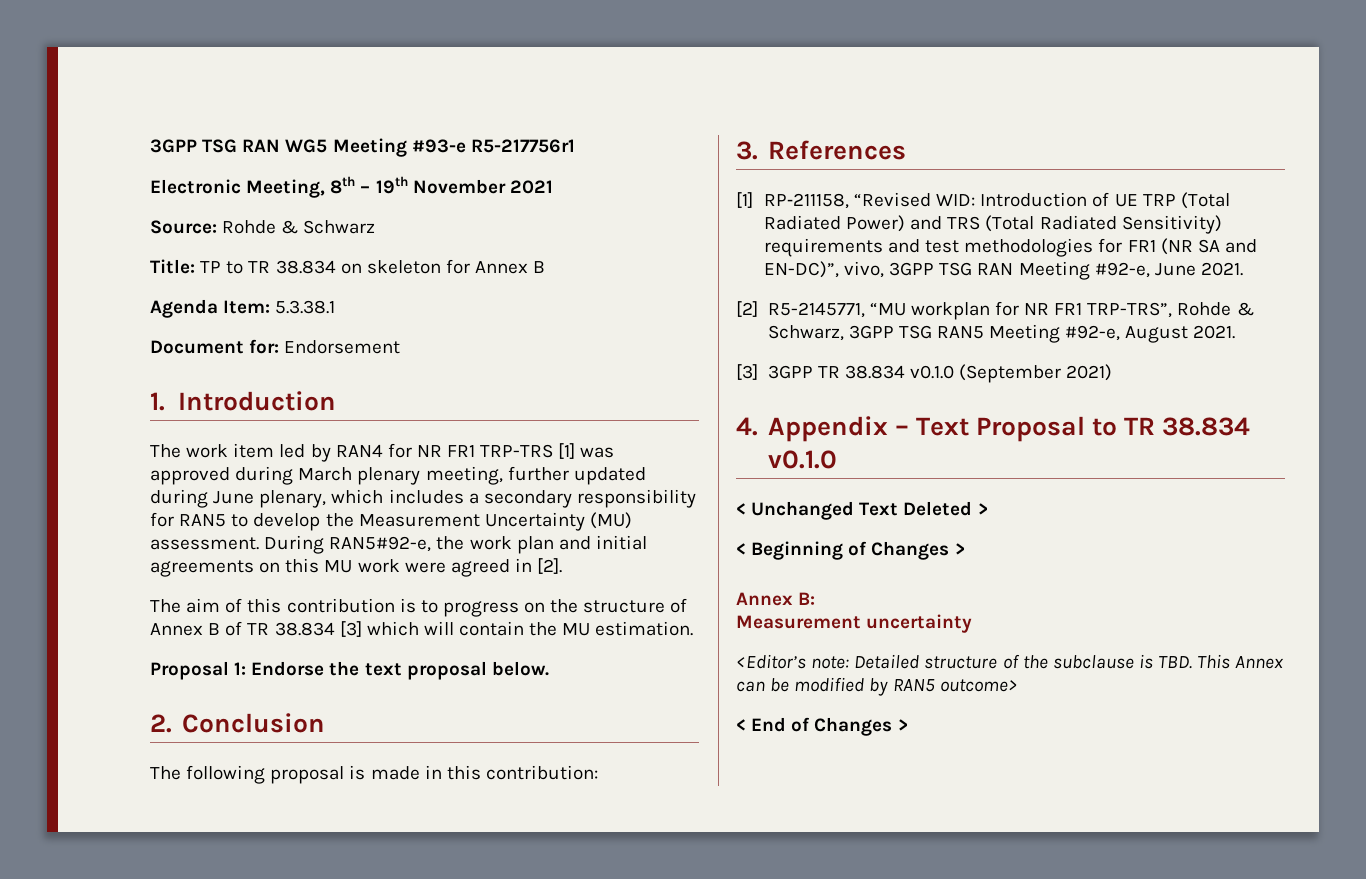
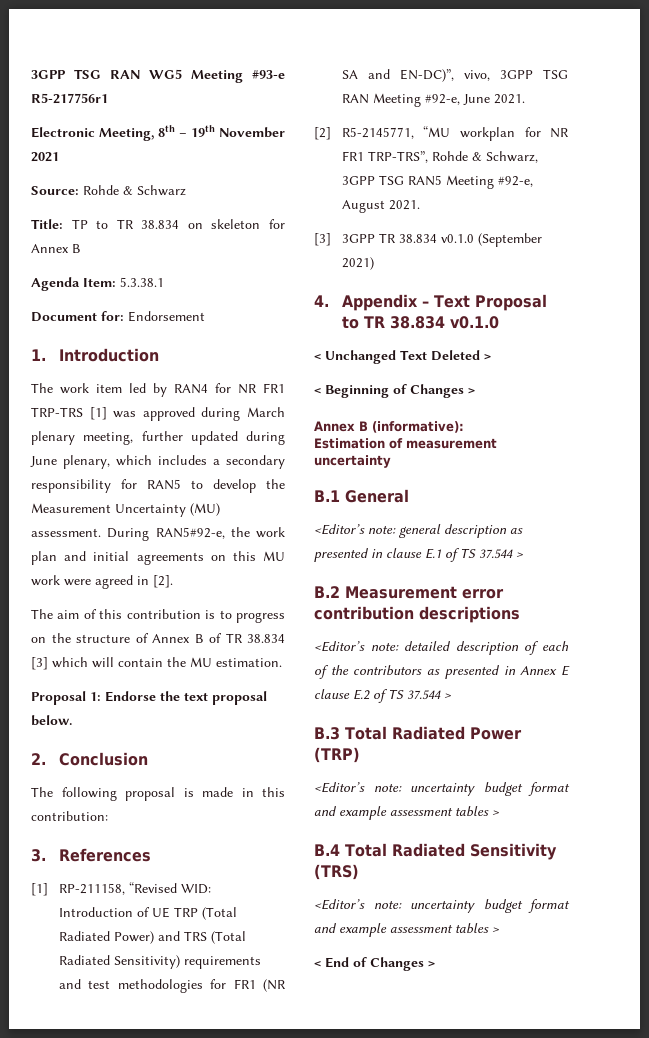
- Annex B:
- Measurement uncertainty
- <Editor’s note: Detailed structure of the subclause is TBD. This Annex can be modified by RAN5 outcome>
+ Annex B (informative):
+ Estimation of measurement uncertainty
+ B.1 General
+ <Editor’s note: general description as presented in clause E.1 of TS 37.544 >
+ B.2 Measurement error contribution descriptions
+ <Editor’s note: detailed description of each of the contributors as presented in Annex E clause E.2 of TS 37.544 >
+ B.3 Total Radiated Power (TRP)
+ <Editor’s note: uncertainty budget format and example assessment tables >
+ B.4 Total Radiated Sensitivity (TRS)
+ <Editor’s note: uncertainty budget format and example assessment tables >

